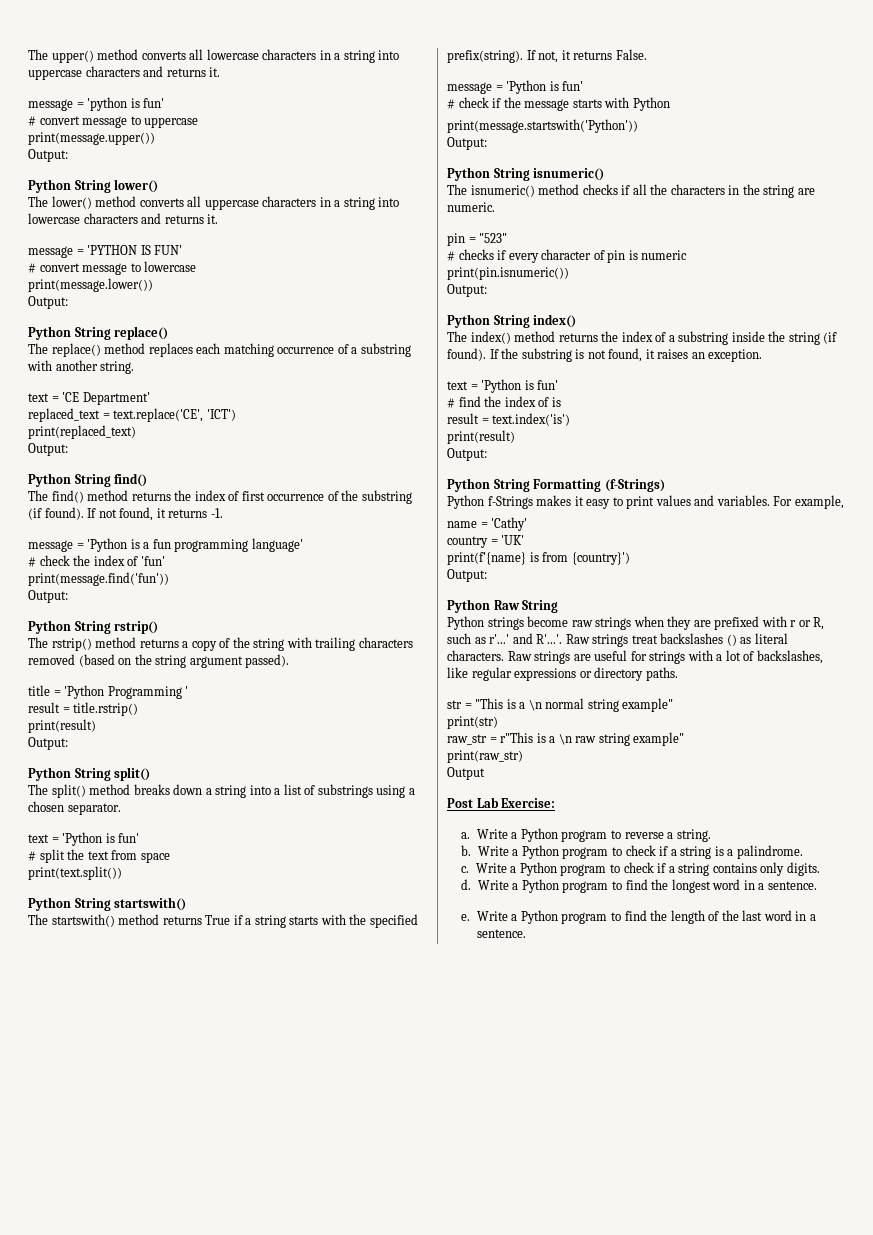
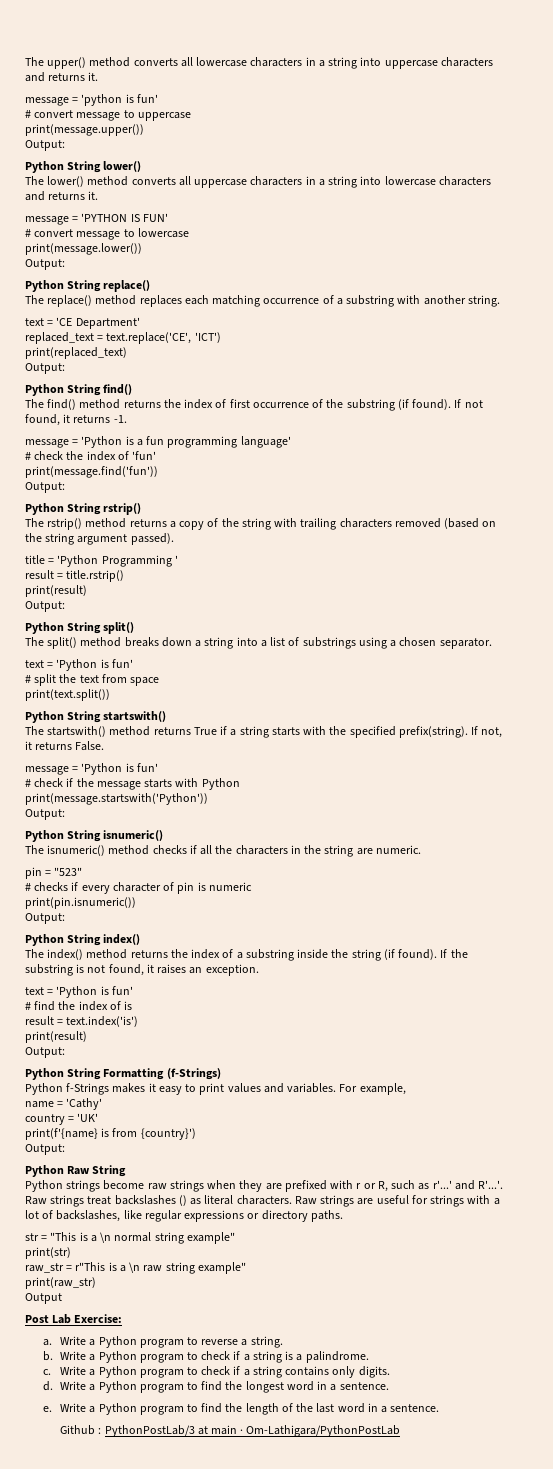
+ Github : PythonPostLab/3 at main · Om-Lathigara/PythonPostLab

